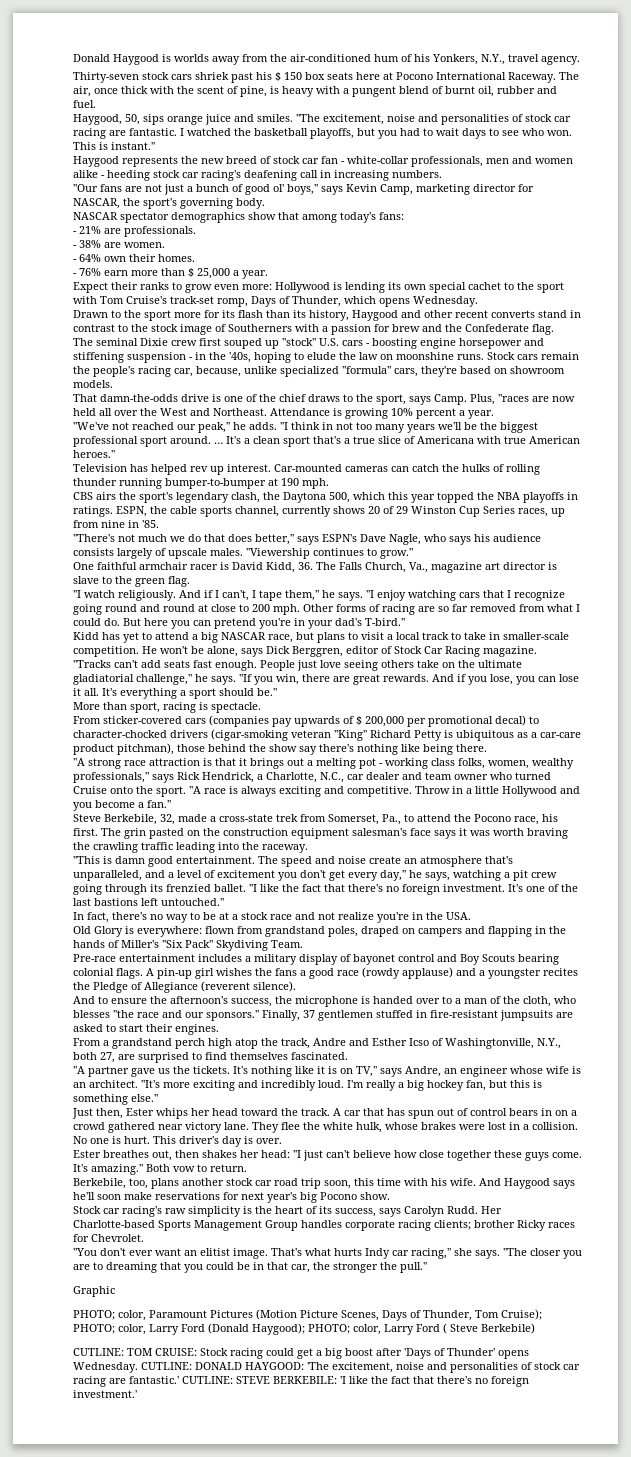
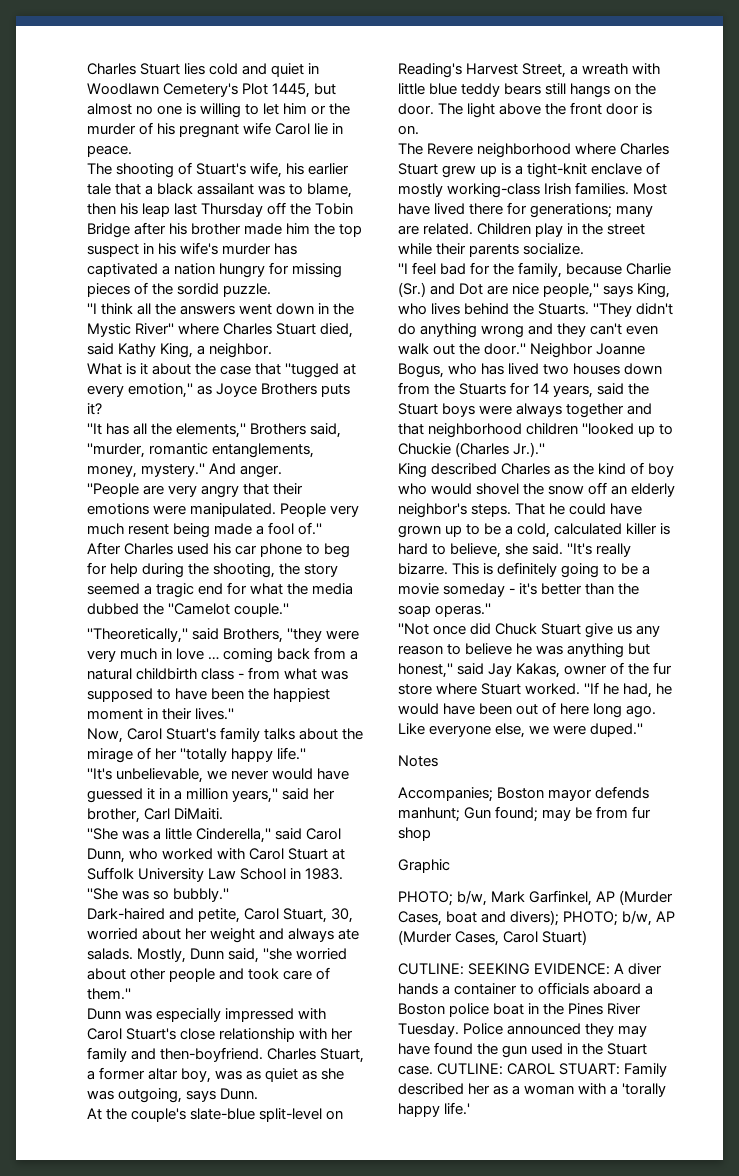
- Donald Haygood is worlds away from the air-conditioned hum of his Yonkers, N.Y., travel agency.
- Thirty-seven stock cars shriek past his $ 150 box seats here at Pocono International Raceway. The air, once thick with the scent of pine, is heavy with a pungent blend of burnt oil, rubber and fuel.
- Haygood, 50, sips orange juice and smiles. ''The excitement, noise and personalities of stock car racing are fantastic. I watched the basketball playoffs, but you had to wait days to see who won. This is instant.''
- Haygood represents the new breed of stock car fan - white-collar professionals, men and women alike - heeding stock car racing's deafening call in increasing numbers.
- ''Our fans are not just a bunch of good ol' boys,'' says Kevin Camp, marketing director for NASCAR, the sport's governing body.
- NASCAR spectator demographics show that among today's fans:
- - 21% are professionals.
- - 38% are women.
- - 64% own their homes.
- - 76% earn more than $ 25,000 a year.
- Expect their ranks to grow even more: Hollywood is lending its own special cachet to the sport with Tom Cruise's track-set romp, Days of Thunder, which opens Wednesday.
- Drawn to the sport more for its flash than its history, Haygood and other recent converts stand in contrast to the stock image of Southerners with a passion for brew and the Confederate flag.
- The seminal Dixie crew first souped up ''stock'' U.S. cars - boosting engine horsepower and stiffening suspension - in the '40s, hoping to elude the law on moonshine runs. Stock cars remain the people's racing car, because, unlike specialized ''formula'' cars, they're based on showroom models.
- That damn-the-odds drive is one of the chief draws to the sport, says Camp. Plus, ''races are now held all over the West and Northeast. Attendance is growing 10% percent a year.
- ''We've not reached our peak,'' he adds. ''I think in not too many years we'll be the biggest professional sport around. … It's a clean sport that's a true slice of Americana with true American heroes.''
- Television has helped rev up interest. Car-mounted cameras can catch the hulks of rolling thunder running bumper-to-bumper at 190 mph.
- CBS airs the sport's legendary clash, the Daytona 500, which this year topped the NBA playoffs in ratings. ESPN, the cable sports channel, currently shows 20 of 29 Winston Cup Series races, up from nine in '85.
- ''There's not much we do that does better,'' says ESPN's Dave Nagle, who says his audience consists largely of upscale males. ''Viewership continues to grow.''
- One faithful armchair racer is David Kidd, 36. The Falls Church, Va., magazine art director is slave to the green flag.
- ''I watch religiously. And if I can't, I tape them,'' he says. ''I enjoy watching cars that I recognize going round and round at close to 200 mph. Other forms of racing are so far removed from what I could do. But here you can pretend you're in your dad's T-bird.''
- Kidd has yet to attend a big NASCAR race, but plans to visit a local track to take in smaller-scale competition. He won't be alone, says Dick Berggren, editor of Stock Car Racing magazine.
- ''Tracks can't add seats fast enough. People just love seeing others take on the ultimate gladiatorial challenge,'' he says. ''If you win, there are great rewards. And if you lose, you can lose it all. It's everything a sport should be.''
- More than sport, racing is spectacle.
- From sticker-covered cars (companies pay upwards of $ 200,000 per promotional decal) to character-chocked drivers (cigar-smoking veteran ''King'' Richard Petty is ubiquitous as a car-care product pitchman), those behind the show say there's nothing like being there.
- ''A strong race attraction is that it brings out a melting pot - working class folks, women, wealthy professionals,'' says Rick Hendrick, a Charlotte, N.C., car dealer and team owner who turned Cruise onto the sport. ''A race is always exciting and competitive. Throw in a little Hollywood and you become a fan.''
- Steve Berkebile, 32, made a cross-state trek from Somerset, Pa., to attend the Pocono race, his first. The grin pasted on the construction equipment salesman's face says it was worth braving the crawling traffic leading into the raceway.
- ''This is damn good entertainment. The speed and noise create an atmosphere that's unparalleled, and a level of excitement you don't get every day,'' he says, watching a pit crew going through its frenzied ballet. ''I like the fact that there's no foreign investment. It's one of the last bastions left untouched.''
- In fact, there's no way to be at a stock race and not realize you're in the USA.
- Old Glory is everywhere: flown from grandstand poles, draped on campers and flapping in the hands of Miller's ''Six Pack'' Skydiving Team.
- Pre-race entertainment includes a military display of bayonet control and Boy Scouts bearing colonial flags. A pin-up girl wishes the fans a good race (rowdy applause) and a youngster recites the Pledge of Allegiance (reverent silence).
- And to ensure the afternoon's success, the microphone is handed over to a man of the cloth, who blesses ''the race and our sponsors.'' Finally, 37 gentlemen stuffed in fire-resistant jumpsuits are asked to start their engines.
- From a grandstand perch high atop the track, Andre and Esther Icso of Washingtonville, N.Y., both 27, are surprised to find themselves fascinated.
- ''A partner gave us the tickets. It's nothing like it is on TV,'' says Andre, an engineer whose wife is an architect. ''It's more exciting and incredibly loud. I'm really a big hockey fan, but this is something else.''
- Just then, Ester whips her head toward the track. A car that has spun out of control bears in on a crowd gathered near victory lane. They flee the white hulk, whose brakes were lost in a collision. No one is hurt. This driver's day is over.
- Ester breathes out, then shakes her head: ''I just can't believe how close together these guys come. It's amazing.'' Both vow to return.
- Berkebile, too, plans another stock car road trip soon, this time with his wife. And Haygood says he'll soon make reservations for next year's big Pocono show.
- Stock car racing's raw simplicity is the heart of its success, says Carolyn Rudd. Her Charlotte-based Sports Management Group handles corporate racing clients; brother Ricky races for Chevrolet.
- ''You don't ever want an elitist image. That's what hurts Indy car racing,'' she says. ''The closer you are to dreaming that you could be in that car, the stronger the pull.''
+ Charles Stuart lies cold and quiet in Woodlawn Cemetery's Plot 1445, but almost no one is willing to let him or the murder of his pregnant wife Carol lie in peace.
+ The shooting of Stuart's wife, his earlier tale that a black assailant was to blame, then his leap last Thursday off the Tobin Bridge after his brother made him the top suspect in his wife's murder has captivated a nation hungry for missing pieces of the sordid puzzle.
+ ''I think all the answers went down in the Mystic River'' where Charles Stuart died, said Kathy King, a neighbor.
+ What is it about the case that ''tugged at every emotion,'' as Joyce Brothers puts it?
+ ''It has all the elements,'' Brothers said, ''murder, romantic entanglements, money, mystery.'' And anger.
+ ''People are very angry that their emotions were manipulated. People very much resent being made a fool of.''
+ After Charles used his car phone to beg for help during the shooting, the story seemed a tragic end for what the media dubbed the ''Camelot couple.''
+ ''Theoretically,'' said Brothers, ''they were very much in love … coming back from a natural childbirth class - from what was supposed to have been the happiest moment in their lives.''
+ Now, Carol Stuart's family talks about the mirage of her ''totally happy life.''
+ ''It's unbelievable, we never would have guessed it in a million years,'' said her brother, Carl DiMaiti.
+ ''She was a little Cinderella,'' said Carol Dunn, who worked with Carol Stuart at Suffolk University Law School in 1983. ''She was so bubbly.''
+ Dark-haired and petite, Carol Stuart, 30, worried about her weight and always ate salads. Mostly, Dunn said, ''she worried about other people and took care of them.''
+ Dunn was especially impressed with Carol Stuart's close relationship with her family and then-boyfriend. Charles Stuart, a former altar boy, was as quiet as she was outgoing, says Dunn.
+ At the couple's slate-blue split-level on Reading's Harvest Street, a wreath with little blue teddy bears still hangs on the door. The light above the front door is on.
+ The Revere neighborhood where Charles Stuart grew up is a tight-knit enclave of mostly working-class Irish families. Most have lived there for generations; many are related. Children play in the street while their parents socialize.
+ ''I feel bad for the family, because Charlie (Sr.) and Dot are nice people,'' says King, who lives behind the Stuarts. ''They didn't do anything wrong and they can't even walk out the door.'' Neighbor Joanne Bogus, who has lived two houses down from the Stuarts for 14 years, said the Stuart boys were always together and that neighborhood children ''looked up to Chuckie (Charles Jr.).''
+ King described Charles as the kind of boy who would shovel the snow off an elderly neighbor's steps. That he could have grown up to be a cold, calculated killer is hard to believe, she said. ''It's really bizarre. This is definitely going to be a movie someday - it's better than the soap operas.''
+ ''Not once did Chuck Stuart give us any reason to believe he was anything but honest,'' said Jay Kakas, owner of the fur store where Stuart worked. ''If he had, he would have been out of here long ago. Like everyone else, we were duped.''
+ Notes
+ Accompanies; Boston mayor defends manhunt; Gun found; may be from fur shop
  Graphic
- PHOTO; color, Paramount Pictures (Motion Picture Scenes, Days of Thunder, Tom Cruise); PHOTO; color, Larry Ford (Donald Haygood); PHOTO; color, Larry Ford ( Steve Berkebile)
- CUTLINE: TOM CRUISE: Stock racing could get a big boost after 'Days of Thunder' opens Wednesday. CUTLINE: DONALD HAYGOOD: 'The excitement, noise and personalities of stock car racing are fantastic.' CUTLINE: STEVE BERKEBILE: 'I like the fact that there's no foreign investment.'
+ PHOTO; b/w, Mark Garfinkel, AP (Murder Cases, boat and divers); PHOTO; b/w, AP (Murder Cases, Carol Stuart)
+ CUTLINE: SEEKING EVIDENCE: A diver hands a container to officials aboard a Boston police boat in the Pines River Tuesday. Police announced they may have found the gun used in the Stuart case. CUTLINE: CAROL STUART: Family described her as a woman with a 'torally happy life.'

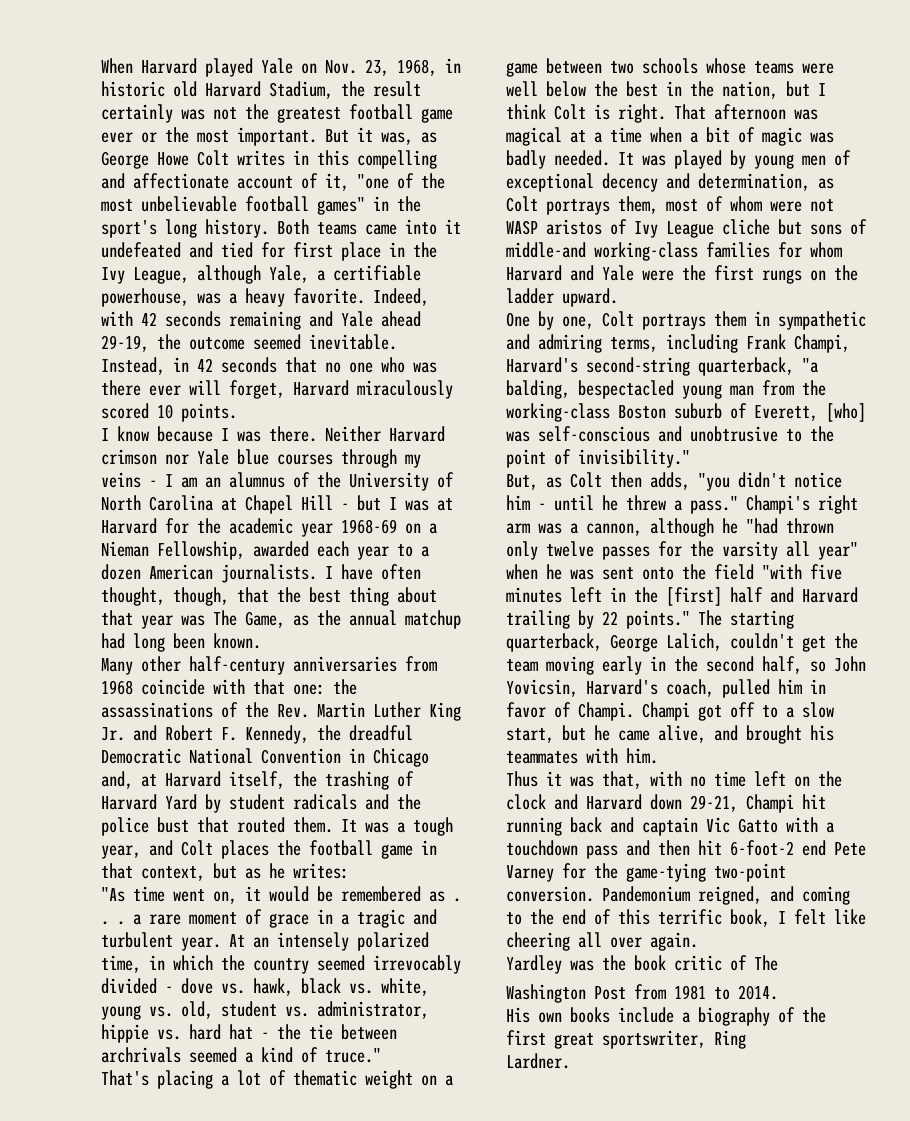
- Charles Stuart lies cold and quiet in Woodlawn Cemetery's Plot 1445, but almost no one is willing to let him or the murder of his pregnant wife Carol lie in peace.
- The shooting of Stuart's wife, his earlier tale that a black assailant was to blame, then his leap last Thursday off the Tobin Bridge after his brother made him the top suspect in his wife's murder has captivated a nation hungry for missing pieces of the sordid puzzle.
- ''I think all the answers went down in the Mystic River'' where Charles Stuart died, said Kathy King, a neighbor.
- What is it about the case that ''tugged at every emotion,'' as Joyce Brothers puts it?
- ''It has all the elements,'' Brothers said, ''murder, romantic entanglements, money, mystery.'' And anger.
- ''People are very angry that their emotions were manipulated. People very much resent being made a fool of.''
- After Charles used his car phone to beg for help during the shooting, the story seemed a tragic end for what the media dubbed the ''Camelot couple.''
- ''Theoretically,'' said Brothers, ''they were very much in love … coming back from a natural childbirth class - from what was supposed to have been the happiest moment in their lives.''
- Now, Carol Stuart's family talks about the mirage of her ''totally happy life.''
- ''It's unbelievable, we never would have guessed it in a million years,'' said her brother, Carl DiMaiti.
- ''She was a little Cinderella,'' said Carol Dunn, who worked with Carol Stuart at Suffolk University Law School in 1983. ''She was so bubbly.''
- Dark-haired and petite, Carol Stuart, 30, worried about her weight and always ate salads. Mostly, Dunn said, ''she worried about other people and took care of them.''
- Dunn was especially impressed with Carol Stuart's close relationship with her family and then-boyfriend. Charles Stuart, a former altar boy, was as quiet as she was outgoing, says Dunn.
- At the couple's slate-blue split-level on Reading's Harvest Street, a wreath with little blue teddy bears still hangs on the door. The light above the front door is on.
- The Revere neighborhood where Charles Stuart grew up is a tight-knit enclave of mostly working-class Irish families. Most have lived there for generations; many are related. Children play in the street while their parents socialize.
- ''I feel bad for the family, because Charlie (Sr.) and Dot are nice people,'' says King, who lives behind the Stuarts. ''They didn't do anything wrong and they can't even walk out the door.'' Neighbor Joanne Bogus, who has lived two houses down from the Stuarts for 14 years, said the Stuart boys were always together and that neighborhood children ''looked up to Chuckie (Charles Jr.).''
- King described Charles as the kind of boy who would shovel the snow off an elderly neighbor's steps. That he could have grown up to be a cold, calculated killer is hard to believe, she said. ''It's really bizarre. This is definitely going to be a movie someday - it's better than the soap operas.''
- ''Not once did Chuck Stuart give us any reason to believe he was anything but honest,'' said Jay Kakas, owner of the fur store where Stuart worked. ''If he had, he would have been out of here long ago. Like everyone else, we were duped.''
- Notes
- Accompanies; Boston mayor defends manhunt; Gun found; may be from fur shop
- Graphic
- PHOTO; b/w, Mark Garfinkel, AP (Murder Cases, boat and divers); PHOTO; b/w, AP (Murder Cases, Carol Stuart)
- CUTLINE: SEEKING EVIDENCE: A diver hands a container to officials aboard a Boston police boat in the Pines River Tuesday. Police announced they may have found the gun used in the Stuart case. CUTLINE: CAROL STUART: Family described her as a woman with a 'torally happy life.'
+ When Harvard played Yale on Nov. 23, 1968, in historic old Harvard Stadium, the result certainly was not the greatest football game ever or the most important. But it was, as George Howe Colt writes in this compelling and affectionate account of it, "one of the most unbelievable football games" in the sport's long history. Both teams came into it undefeated and tied for first place in the Ivy League, although Yale, a certifiable powerhouse, was a heavy favorite. Indeed, with 42 seconds remaining and Yale ahead 29-19, the outcome seemed inevitable. Instead, in 42 seconds that no one who was there ever will forget, Harvard miraculously scored 10 points.
+ I know because I was there. Neither Harvard crimson nor Yale blue courses through my veins - I am an alumnus of the University of North Carolina at Chapel Hill - but I was at Harvard for the academic year 1968-69 on a Nieman Fellowship, awarded each year to a dozen American journalists. I have often thought, though, that the best thing about that year was The Game, as the annual matchup had long been known.
+ Many other half-century anniversaries from 1968 coincide with that one: the assassinations of the Rev. Martin Luther King Jr. and Robert F. Kennedy, the dreadful Democratic National Convention in Chicago and, at Harvard itself, the trashing of Harvard Yard by student radicals and the police bust that routed them. It was a tough year, and Colt places the football game in that context, but as he writes:
+ "As time went on, it would be remembered as . . . a rare moment of grace in a tragic and turbulent year. At an intensely polarized time, in which the country seemed irrevocably divided - dove vs. hawk, black vs. white, young vs. old, student vs. administrator, hippie vs. hard hat - the tie between archrivals seemed a kind of truce."
+ That's placing a lot of thematic weight on a game between two schools whose teams were well below the best in the nation, but I think Colt is right. That afternoon was magical at a time when a bit of magic was badly needed. It was played by young men of exceptional decency and determination, as Colt portrays them, most of whom were not WASP aristos of Ivy League cliche but sons of middle-and working-class families for whom Harvard and Yale were the first rungs on the ladder upward.
+ One by one, Colt portrays them in sympathetic and admiring terms, including Frank Champi, Harvard's second-string quarterback, "a balding, bespectacled young man from the working-class Boston suburb of Everett, [who] was self-conscious and unobtrusive to the point of invisibility."
+ But, as Colt then adds, "you didn't notice him - until he threw a pass." Champi's right arm was a cannon, although he "had thrown only twelve passes for the varsity all year" when he was sent onto the field "with five minutes left in the [first] half and Harvard trailing by 22 points." The starting quarterback, George Lalich, couldn't get the team moving early in the second half, so John Yovicsin, Harvard's coach, pulled him in favor of Champi. Champi got off to a slow start, but he came alive, and brought his teammates with him.
+ Thus it was that, with no time left on the clock and Harvard down 29-21, Champi hit running back and captain Vic Gatto with a touchdown pass and then hit 6-foot-2 end Pete Varney for the game-tying two-point conversion. Pandemonium reigned, and coming to the end of this terrific book, I felt like cheering all over again.
+ Yardley was the book critic of The
+ Washington Post from 1981 to 2014.
+ His own books include a biography of the first great sportswriter, Ring
+ Lardner.

